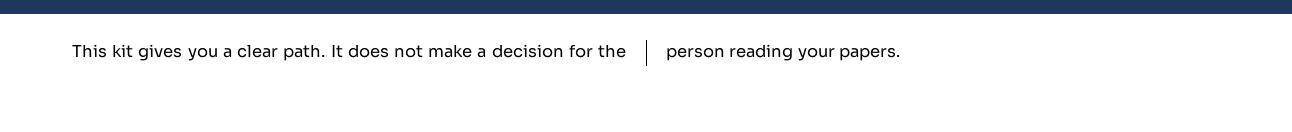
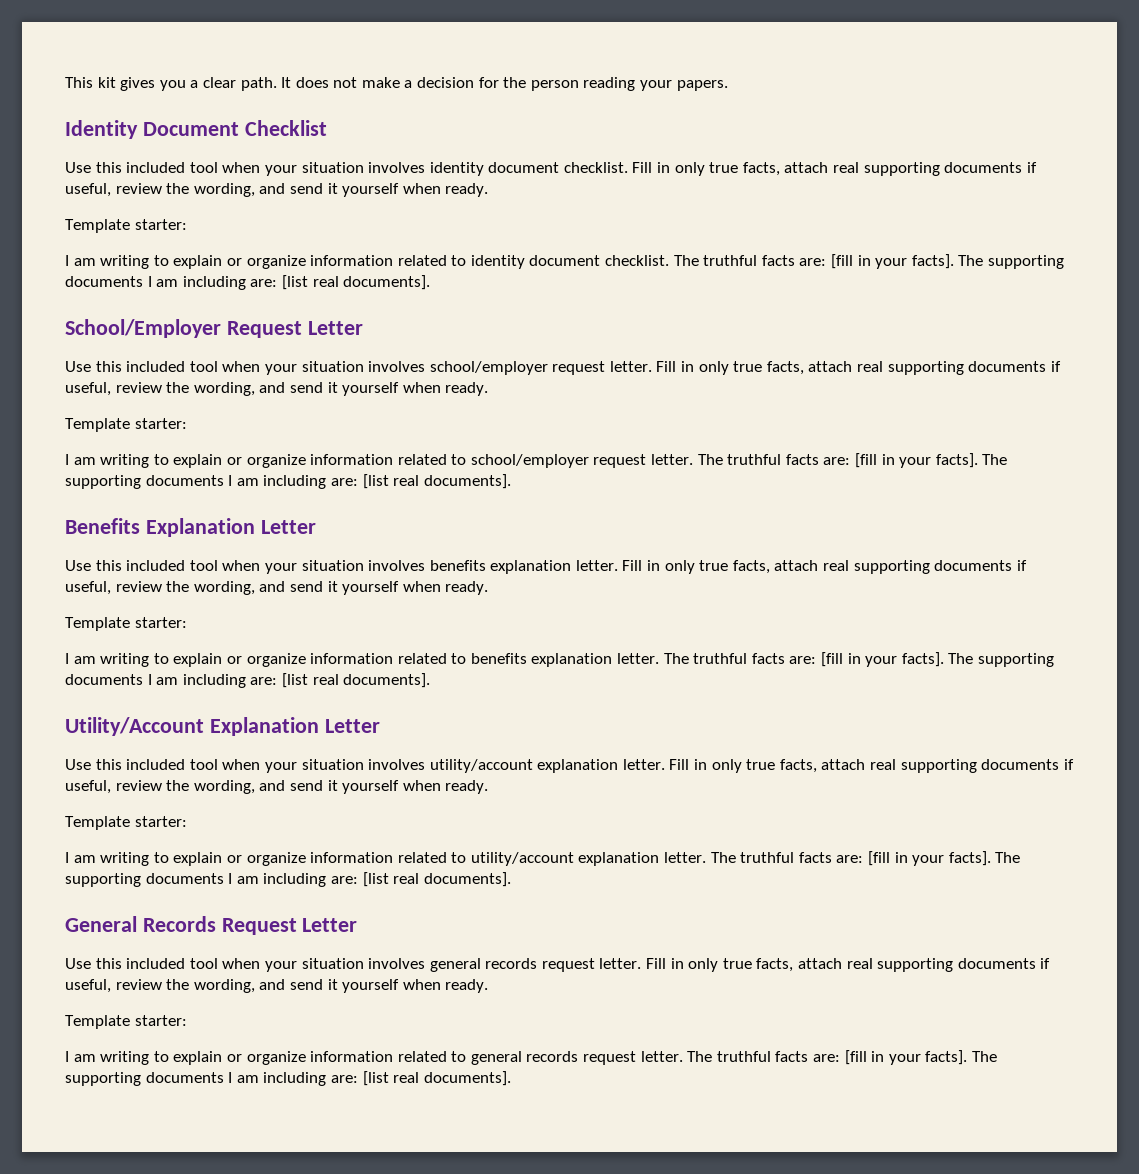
+ Identity Document Checklist
+ Use this included tool when your situation involves identity document checklist. Fill in only true facts, attach real supporting documents if useful, review the wording, and send it yourself when ready.
+ Template starter:
+ I am writing to explain or organize information related to identity document checklist. The truthful facts are: [fill in your facts]. The supporting documents I am including are: [list real documents].
+ School/Employer Request Letter
+ Use this included tool when your situation involves school/employer request letter. Fill in only true facts, attach real supporting documents if useful, review the wording, and send it yourself when ready.
+ Template starter:
+ I am writing to explain or organize information related to school/employer request letter. The truthful facts are: [fill in your facts]. The supporting documents I am including are: [list real documents].
+ Benefits Explanation Letter
+ Use this included tool when your situation involves benefits explanation letter. Fill in only true facts, attach real supporting documents if useful, review the wording, and send it yourself when ready.
+ Template starter:
+ I am writing to explain or organize information related to benefits explanation letter. The truthful facts are: [fill in your facts]. The supporting documents I am including are: [list real documents].
+ Utility/Account Explanation Letter
+ Use this included tool when your situation involves utility/account explanation letter. Fill in only true facts, attach real supporting documents if useful, review the wording, and send it yourself when ready.
+ Template starter:
+ I am writing to explain or organize information related to utility/account explanation letter. The truthful facts are: [fill in your facts]. The supporting documents I am including are: [list real documents].
+ General Records Request Letter
+ Use this included tool when your situation involves general records request letter. Fill in only true facts, attach real supporting documents if useful, review the wording, and send it yourself when ready.
+ Template starter:
+ I am writing to explain or organize information related to general records request letter. The truthful facts are: [fill in your facts]. The supporting documents I am including are: [list real documents].

